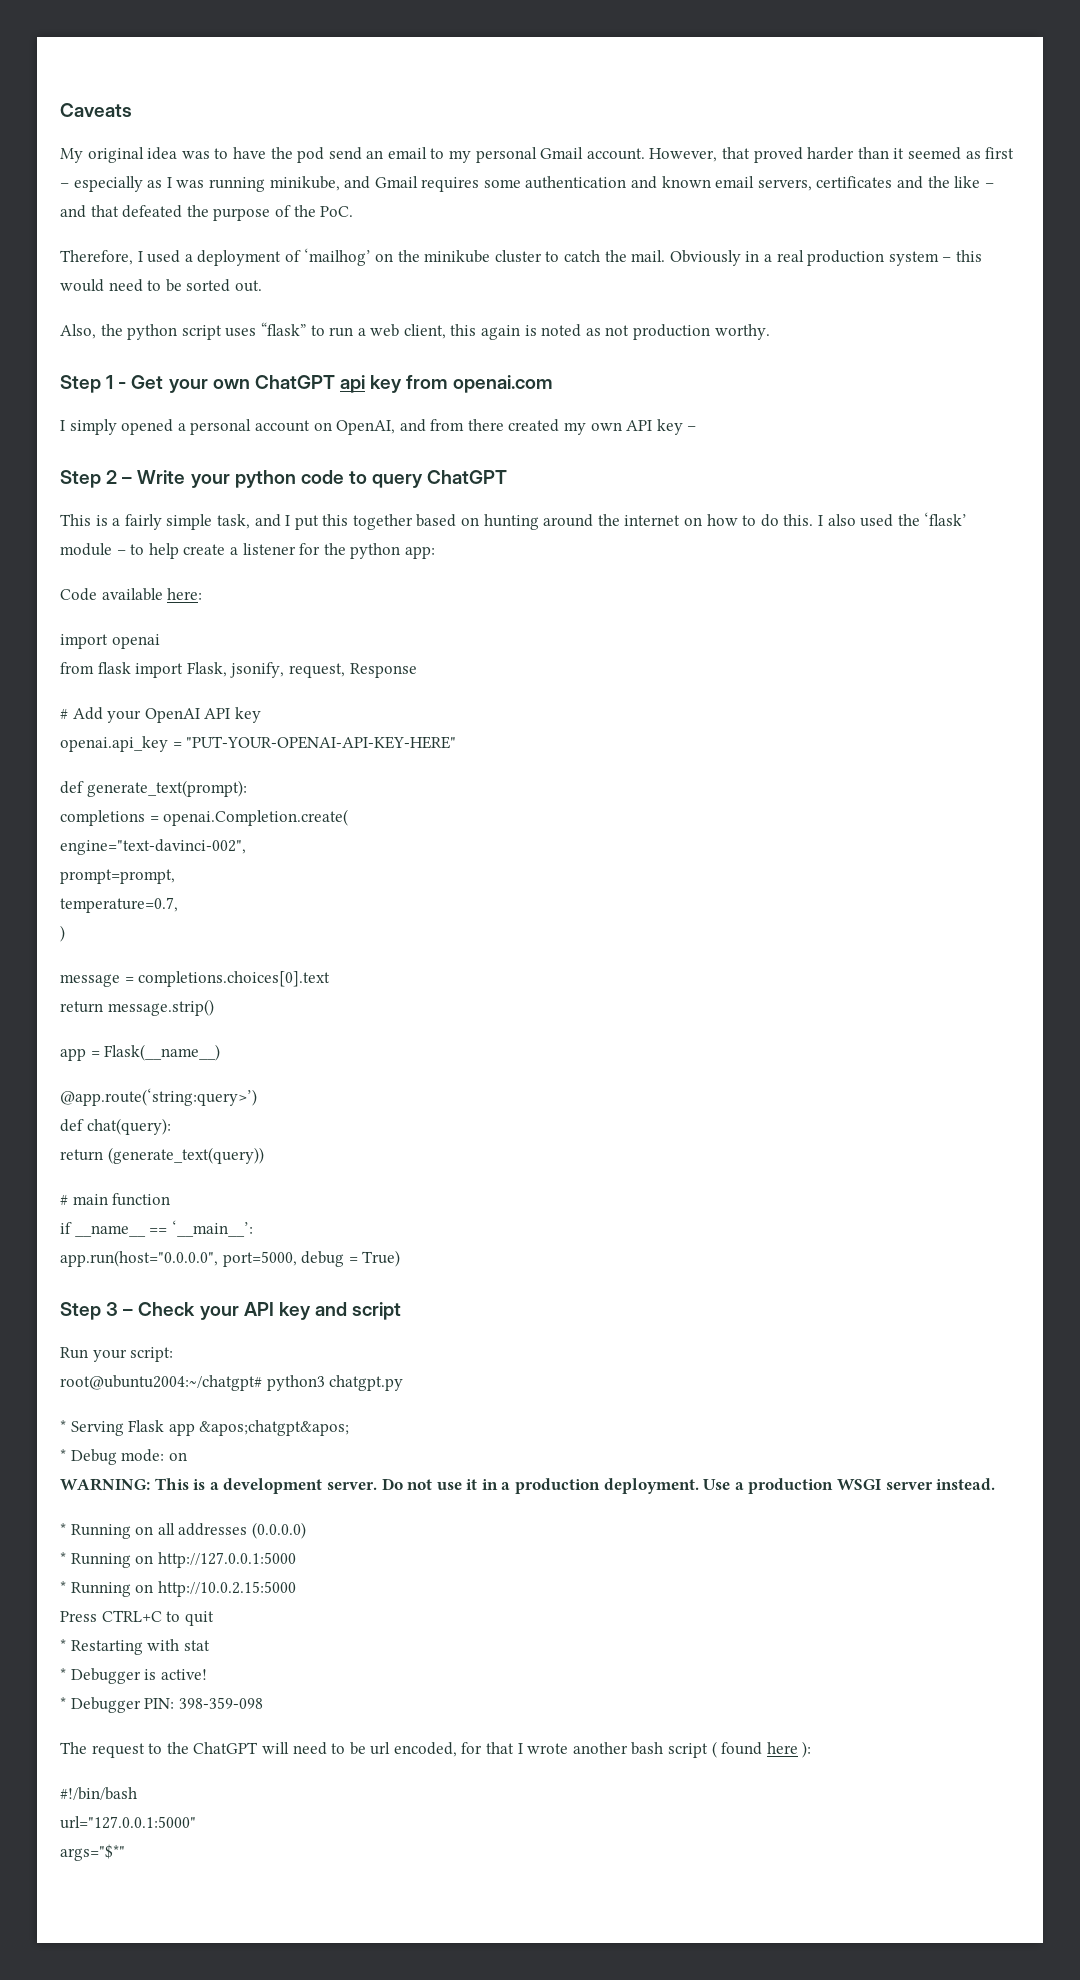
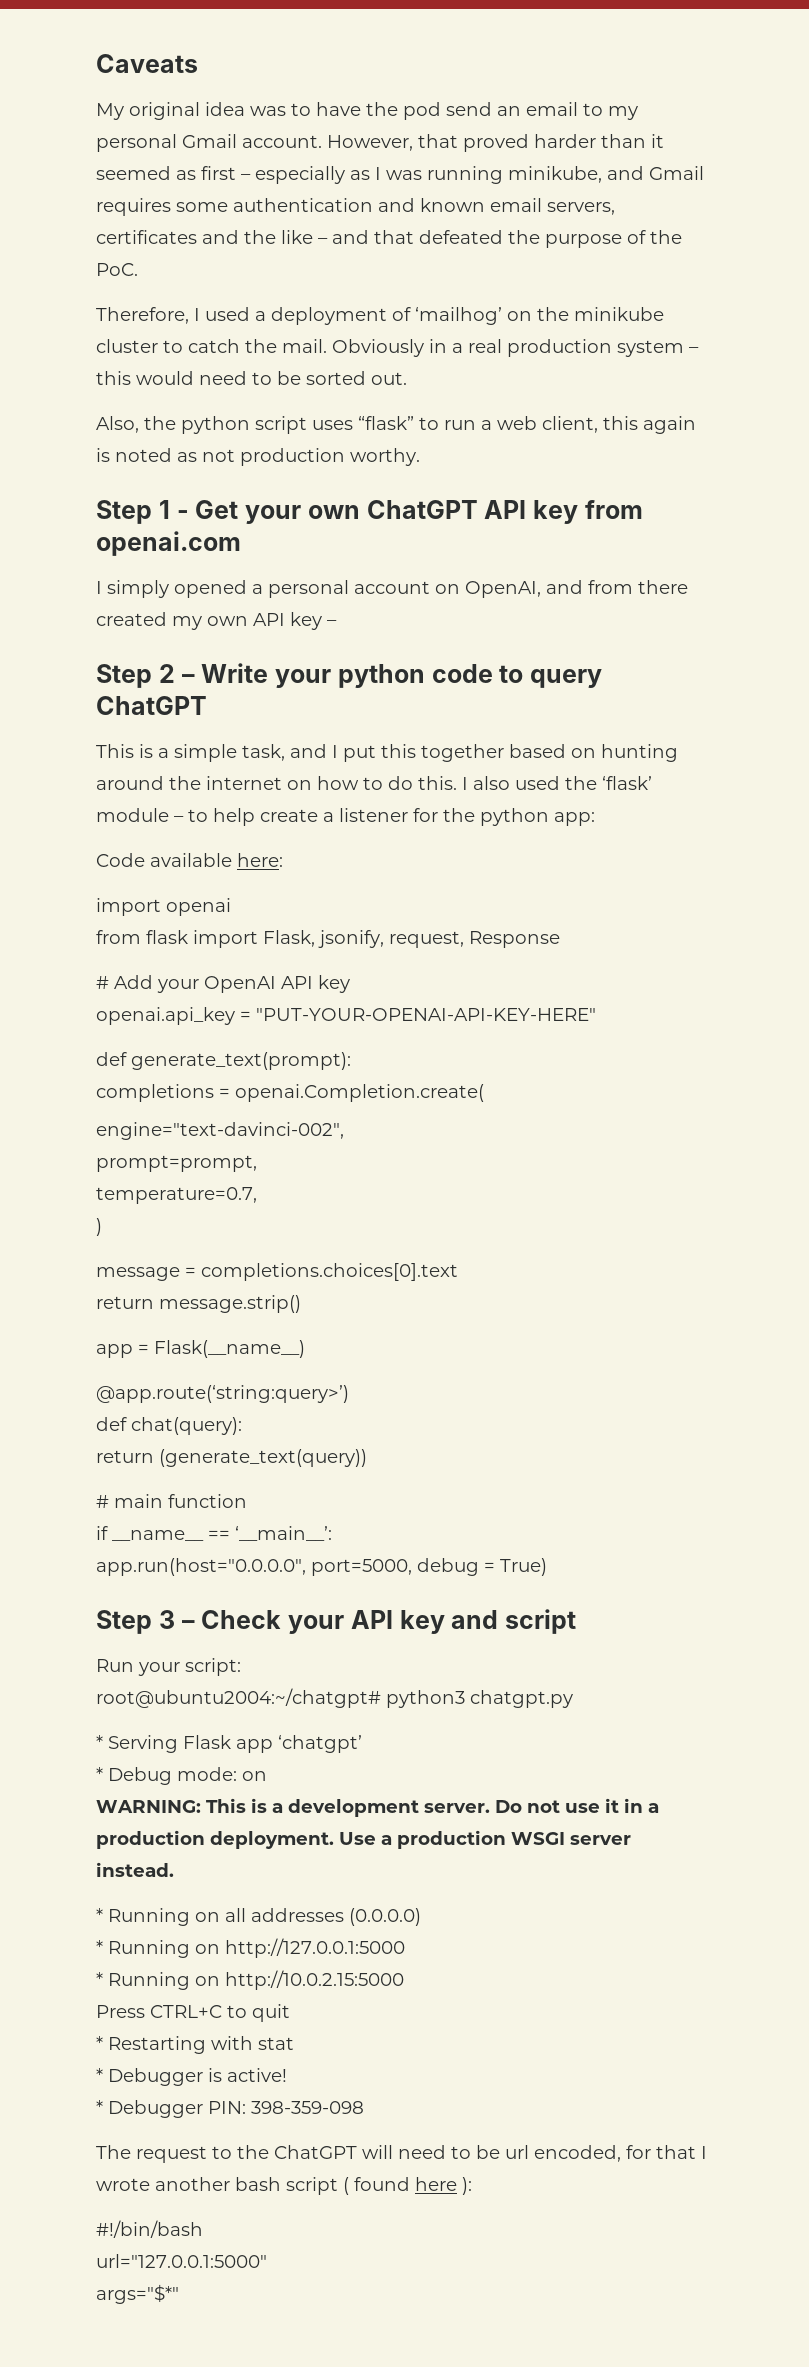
- Step 1 - Get your own ChatGPT api key from openai.com
+ Step 1 - Get your own ChatGPT API key from openai.com
- This is a fairly simple task, and I put this together based on hunting around the internet on how to do this.
+ This is a simple task, and I put this together based on hunting around the internet on how to do this.
- * Serving Flask app &apos;chatgpt&apos;
+ * Serving Flask app ‘chatgpt’

